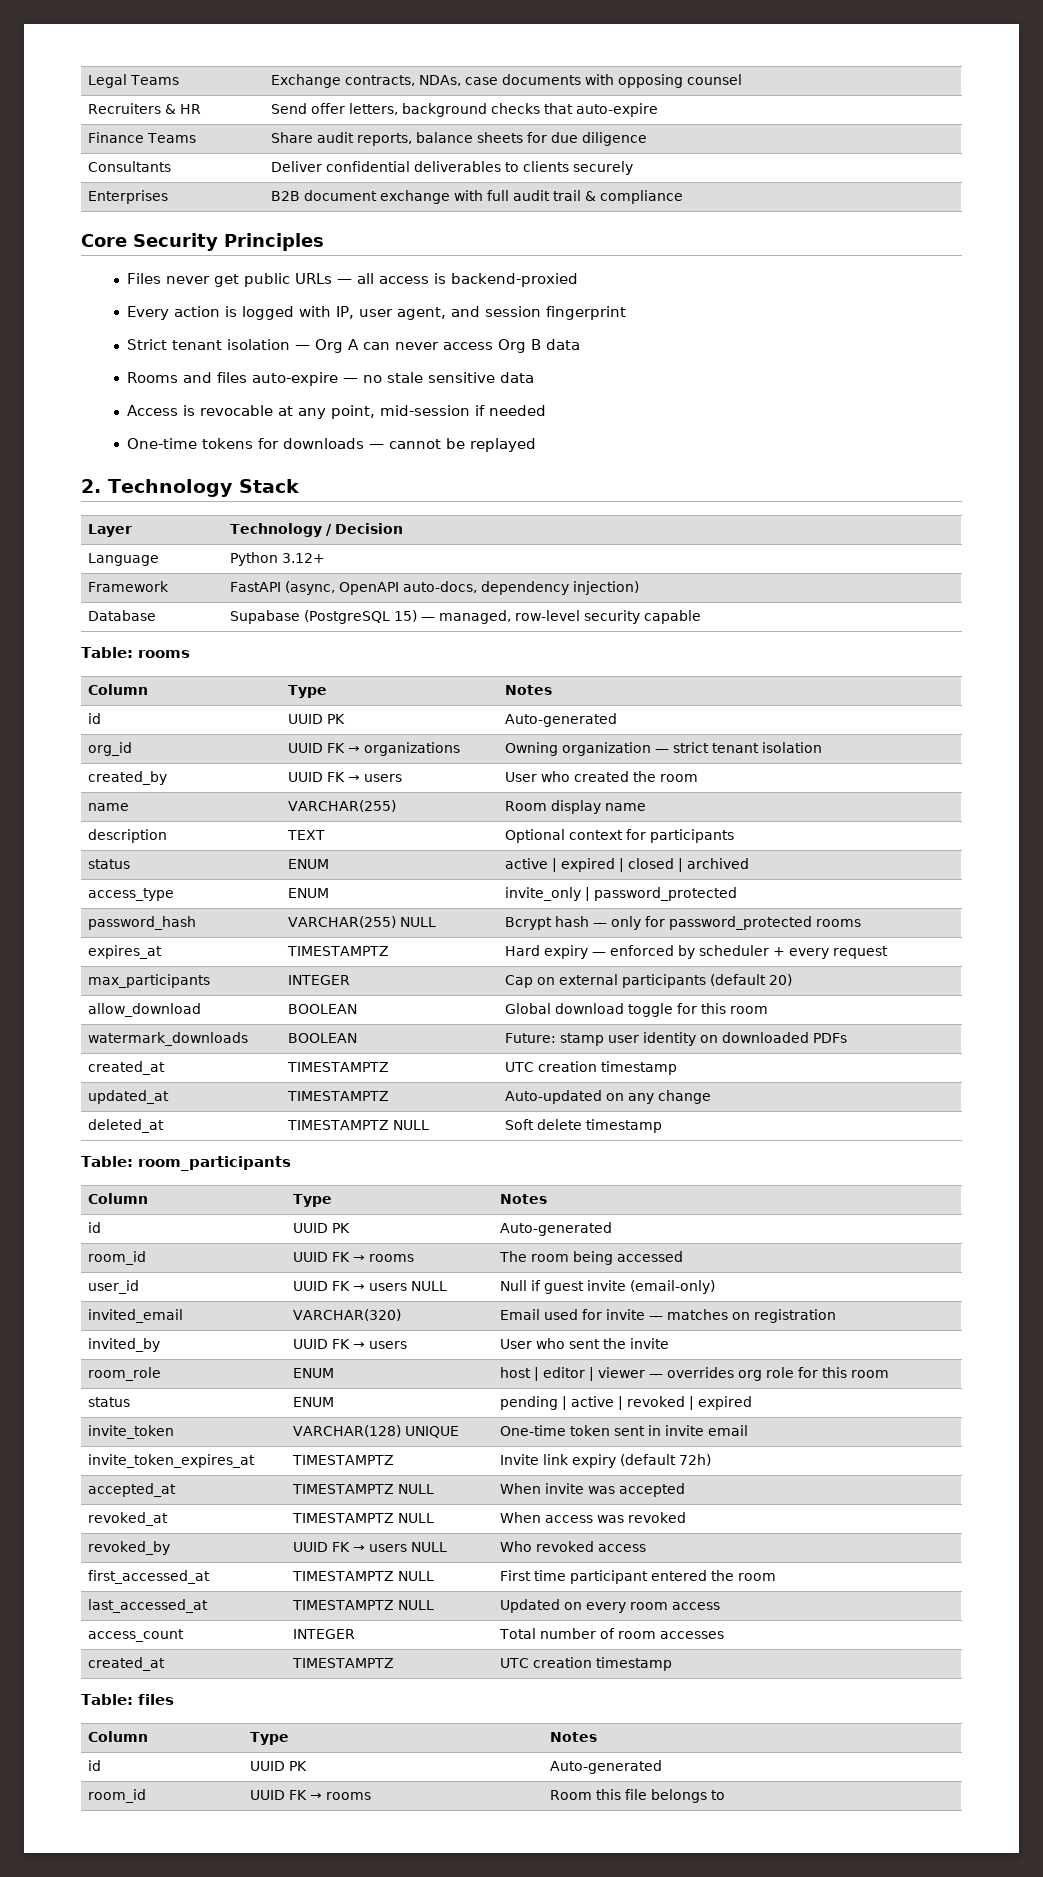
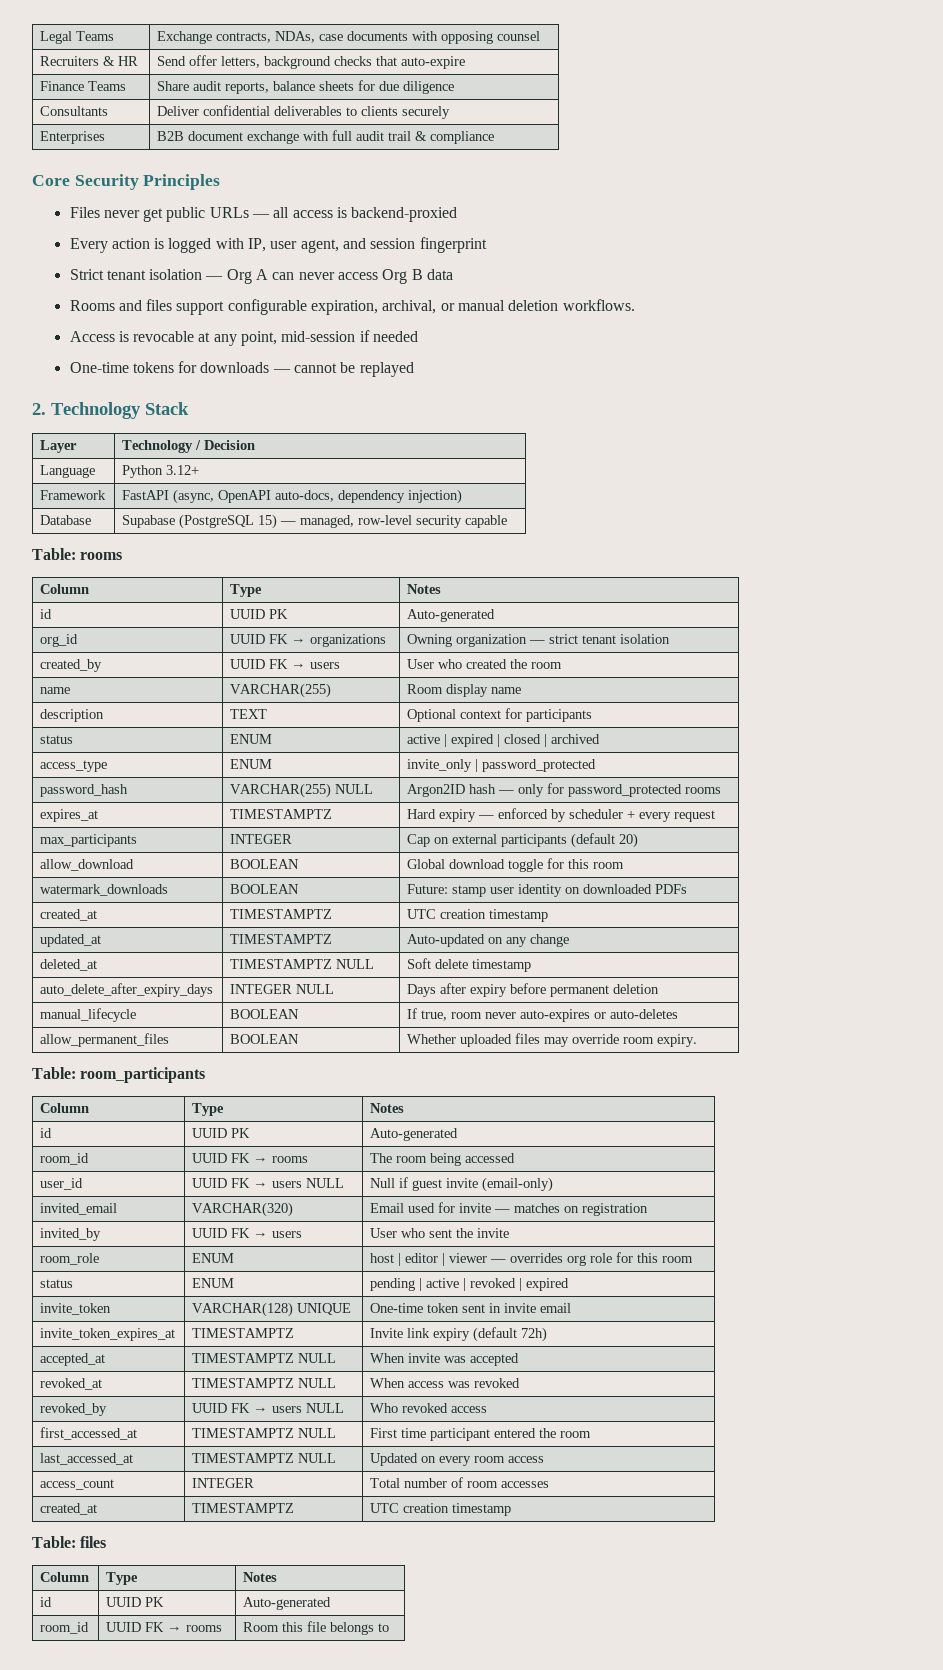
- Rooms and files auto-expire — no stale sensitive data
+ Rooms and files support configurable expiration, archival, or manual deletion workflows.
- password_hash | VARCHAR(255) NULL | Bcrypt hash — only for password_protected rooms
+ password_hash | VARCHAR(255) NULL | Argon2ID hash — only for password_protected rooms
+ auto_delete_after_expiry_days | INTEGER NULL | Days after expiry before permanent deletion
+ manual_lifecycle | BOOLEAN | If true, room never auto-expires or auto-deletes
+ allow_permanent_files | BOOLEAN | Whether uploaded files may override room expiry.

